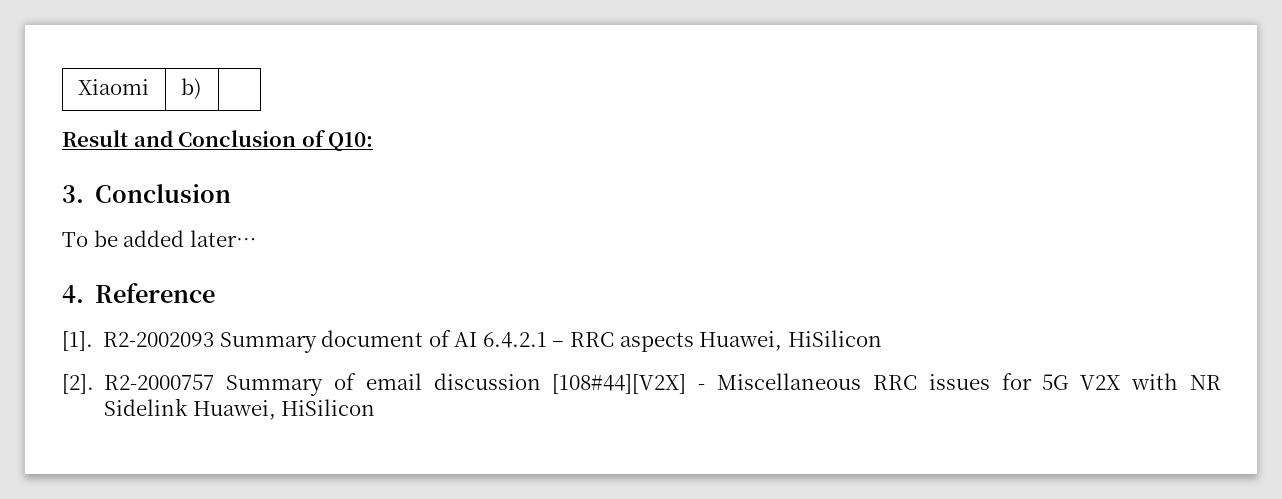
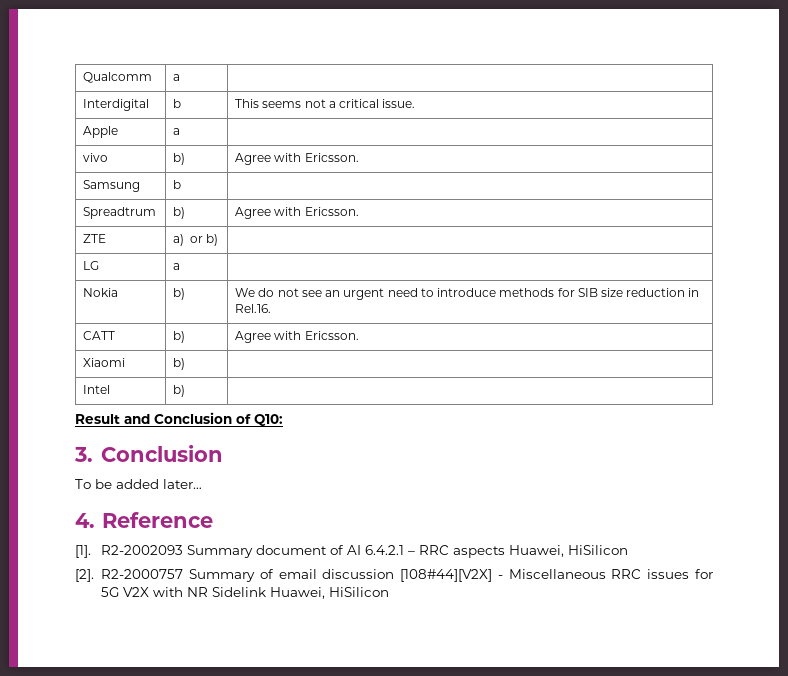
+ Qualcomm | a |
+ Interdigital | b | This seems not a critical issue.
+ Apple | a |
+ vivo | b) | Agree with Ericsson.
+ Samsung | b |
+ Spreadtrum | b) | Agree with Ericsson.
+ ZTE | a) or b) |
+ LG | a |
+ Nokia | b) | We do not see an urgent need to introduce methods for SIB size reduction in Rel.16.
+ CATT | b) | Agree with Ericsson.
+ Intel | b) |

